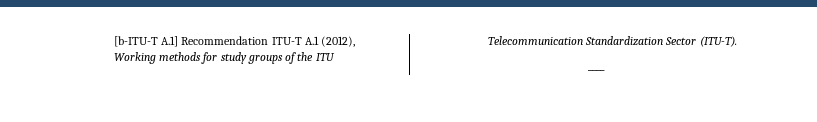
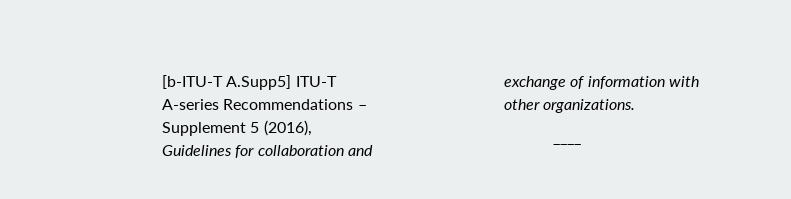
- [b-ITU-T A.1] Recommendation ITU-T A.1 (2012), Working methods for study groups of the ITU Telecommunication Standardization Sector (ITU-T).
+ [b-ITU-T A.Supp5] ITU-T A-series Recommendations – Supplement 5 (2016), Guidelines for collaboration and exchange of information with other organizations.

